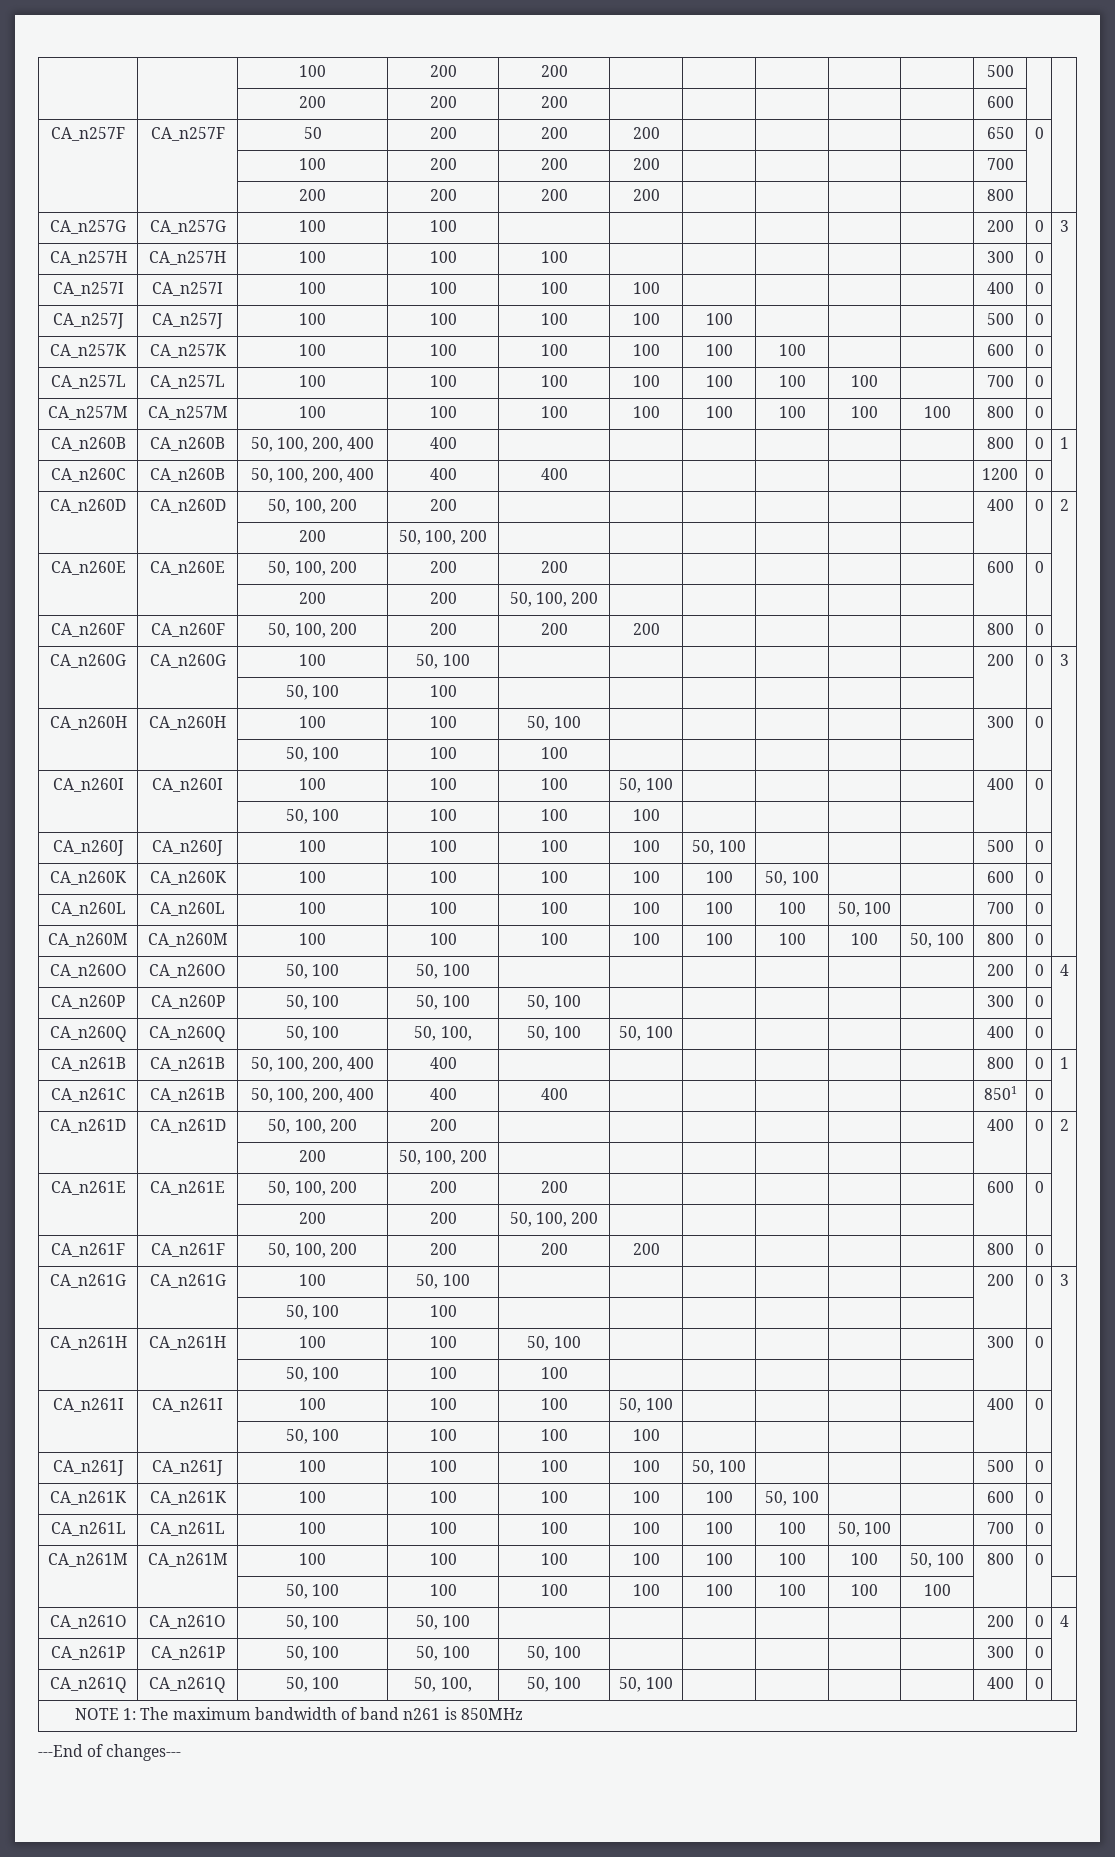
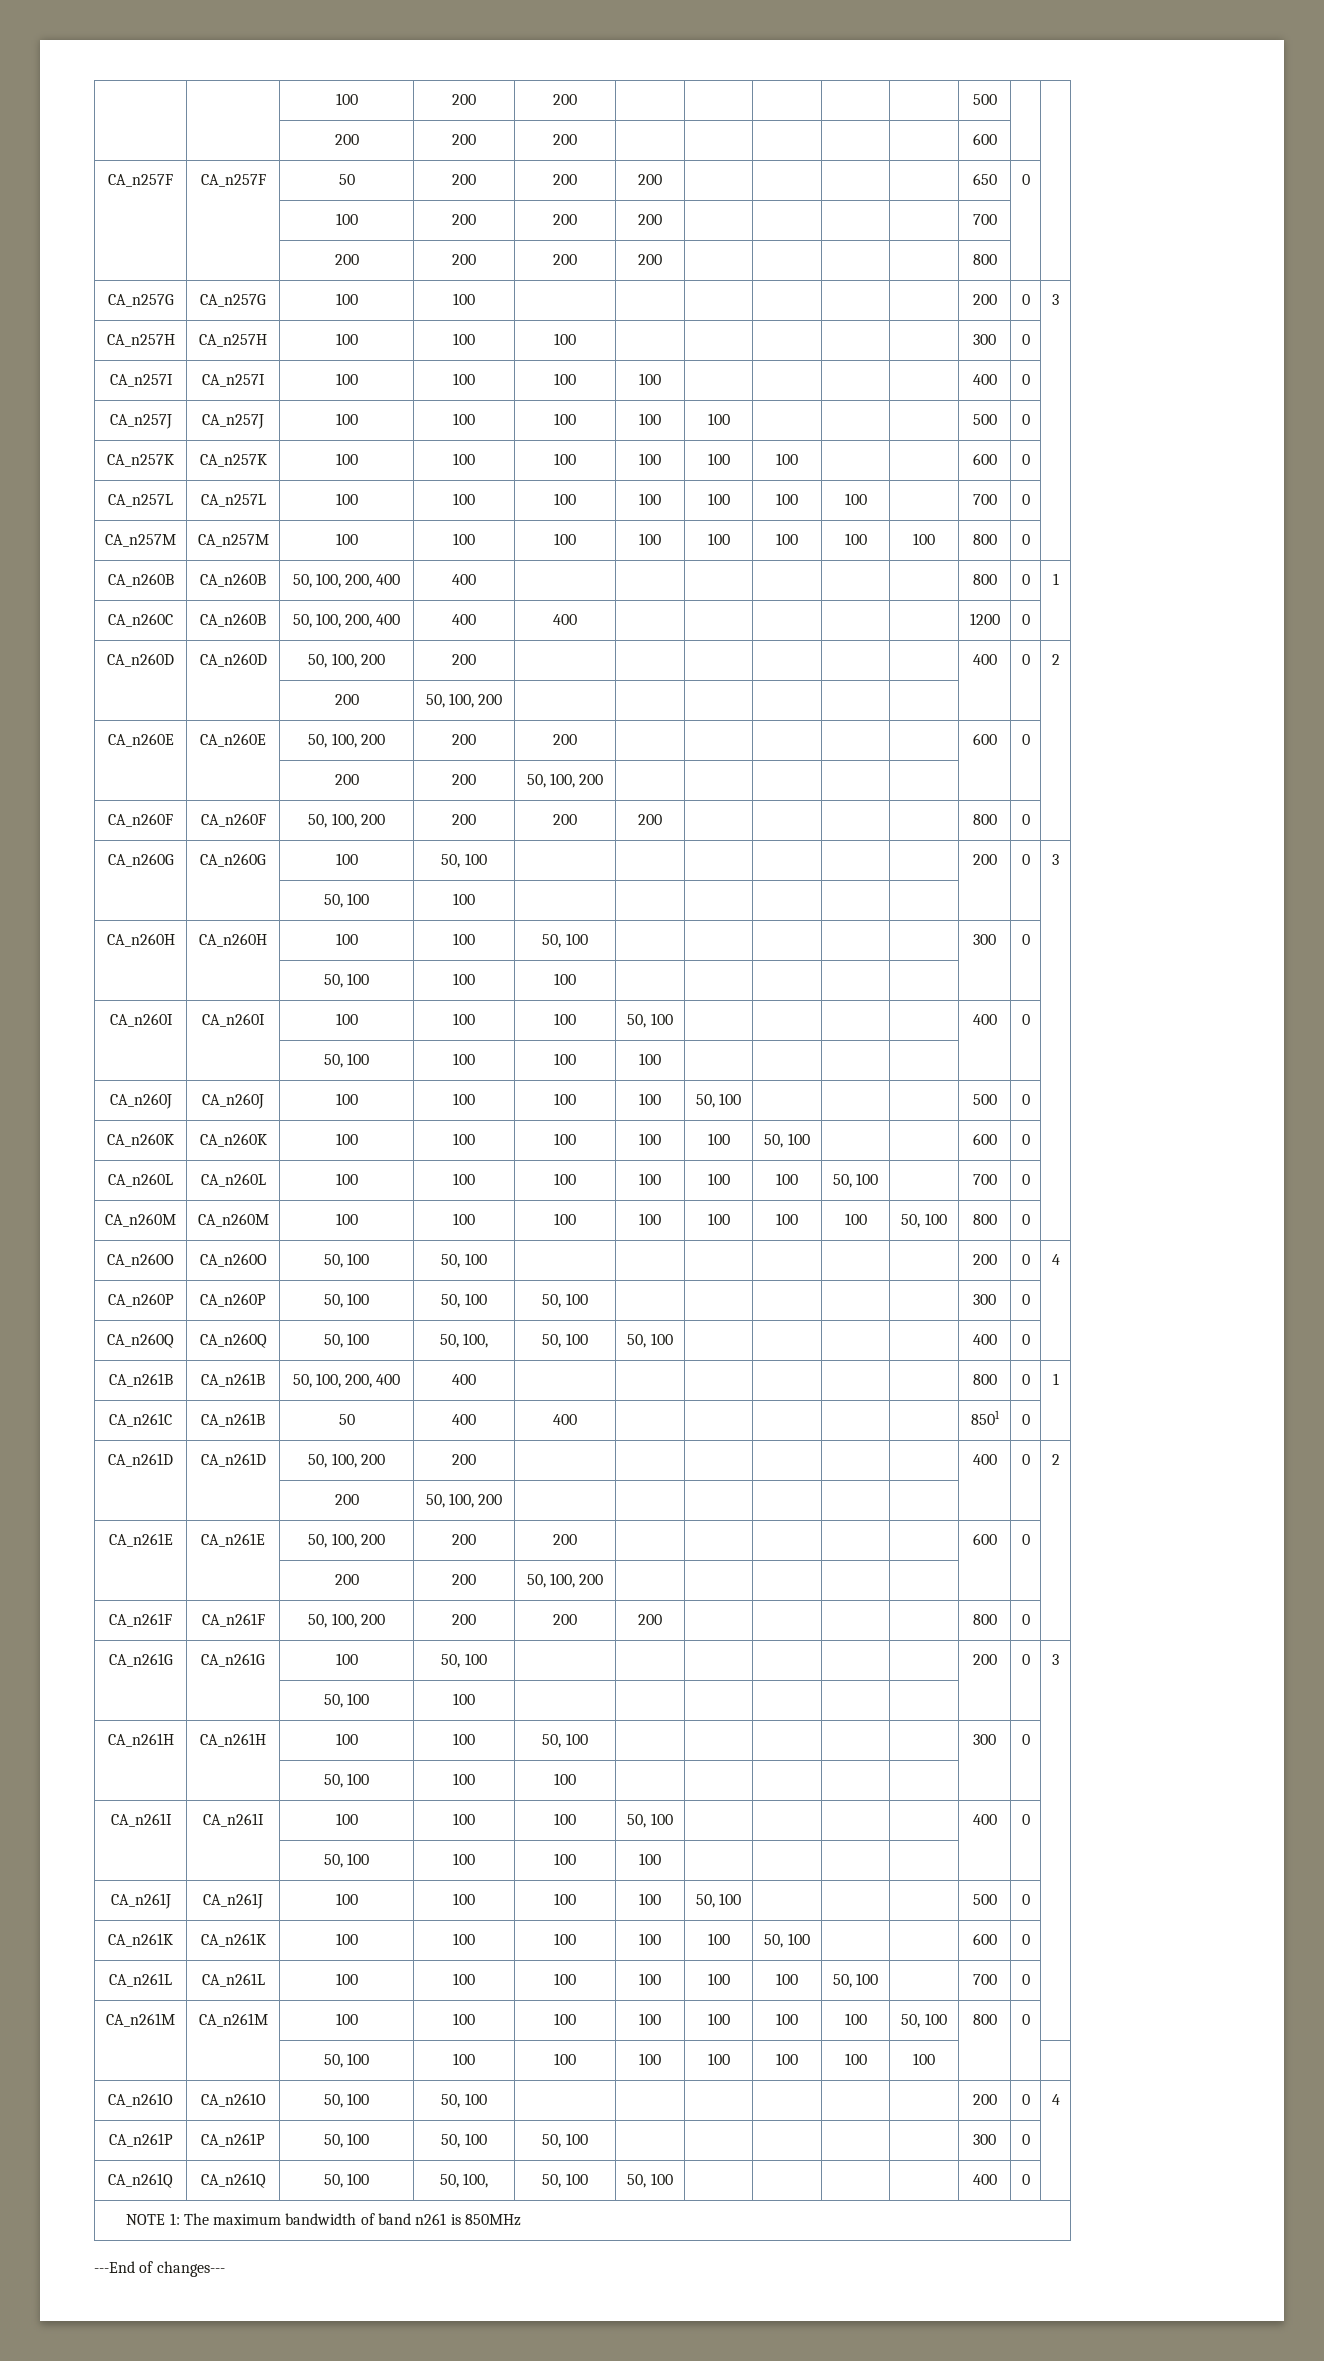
- CA_n261C | CA_n261B | 50, 100, 200, 400 | 400 | 400 | | | | | | 8501 | 0 |
+ CA_n261C | CA_n261B | 50 | 400 | 400 | | | | | | 8501 | 0 |

